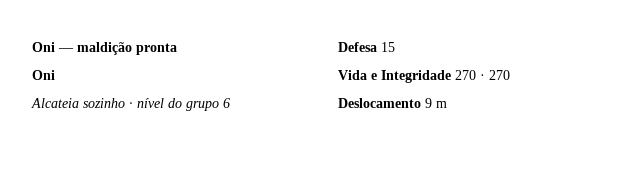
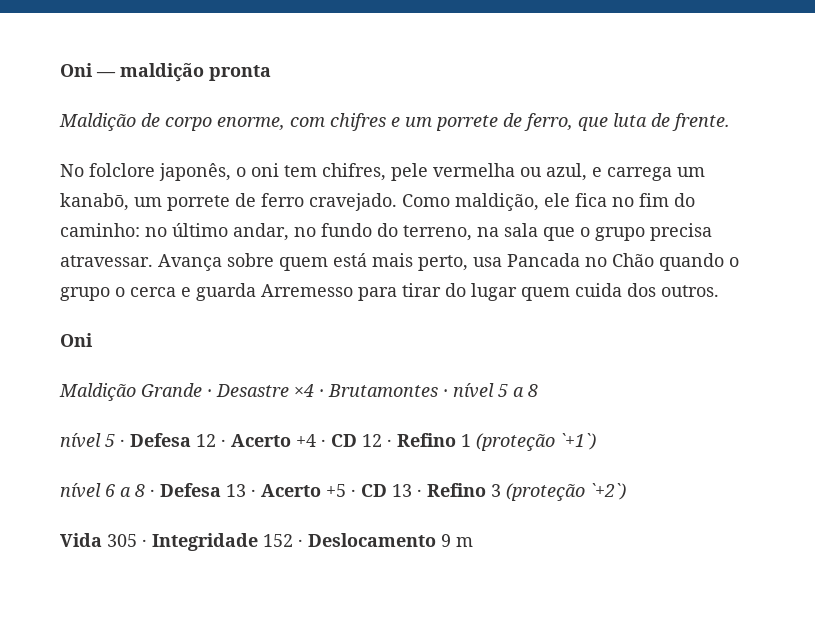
  Oni — maldição pronta
+ Maldição de corpo enorme, com chifres e um porrete de ferro, que luta de frente.
+ No folclore japonês, o oni tem chifres, pele vermelha ou azul, e carrega um kanabō, um porrete de ferro cravejado. Como maldição, ele fica no fim do caminho: no último andar, no fundo do terreno, na sala que o grupo precisa atravessar. Avança sobre quem está mais perto, usa Pancada no Chão quando o grupo o cerca e guarda Arremesso para tirar do lugar quem cuida dos outros.
  Oni
- Alcateia sozinho · nível do grupo 6
- Defesa 15
- Vida e Integridade 270 · 270
- Deslocamento 9 m
+ Maldição Grande · Desastre ×4 · Brutamontes · nível 5 a 8
+ nível 5 · Defesa 12 · Acerto +4 · CD 12 · Refino 1 (proteção `+1`)
+ nível 6 a 8 · Defesa 13 · Acerto +5 · CD 13 · Refino 3 (proteção `+2`)
+ Vida 305 · Integridade 152 · Deslocamento 9 m

